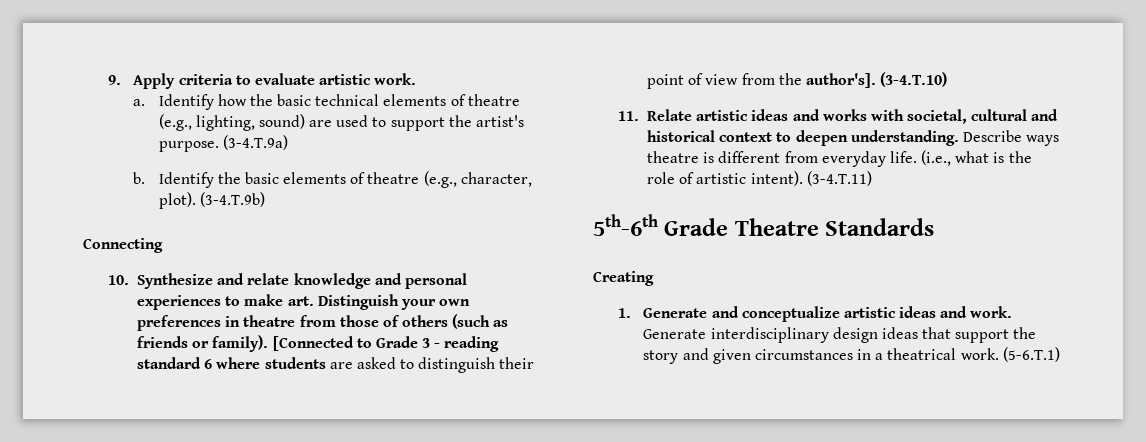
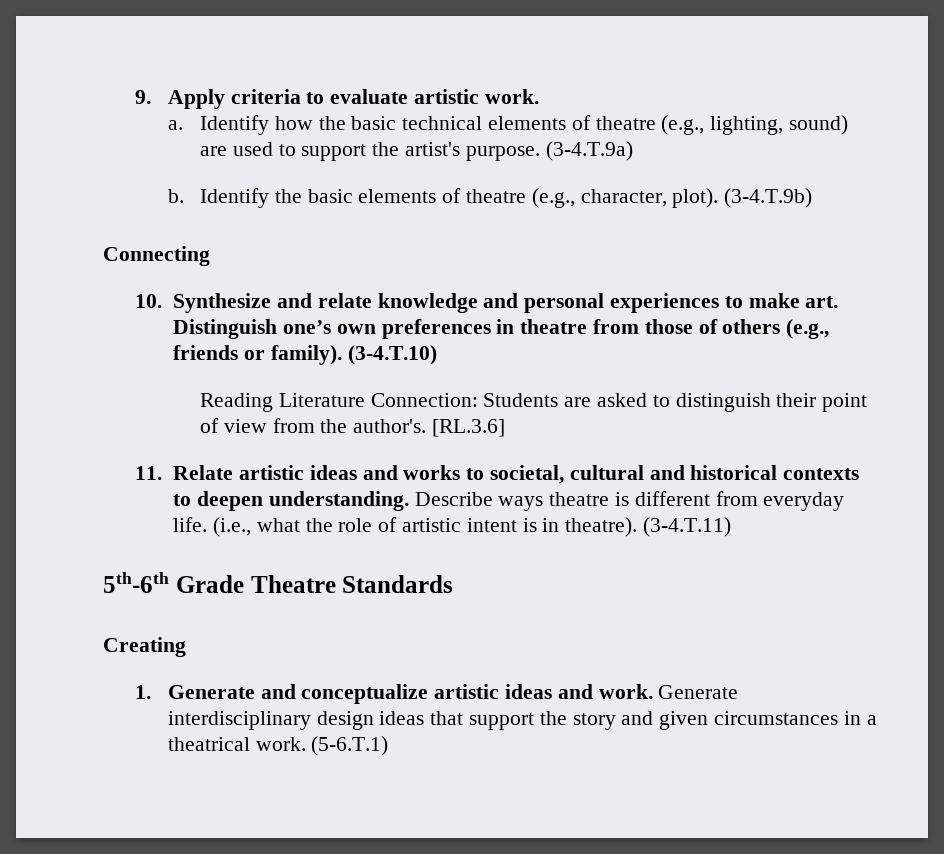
- 10. Synthesize and relate knowledge and personal experiences to make art. Distinguish your own preferences in theatre from those of others (such as friends or family).
+ 10. Synthesize and relate knowledge and personal experiences to make art. Distinguish one’s own preferences in theatre from those of others (e.g., friends or family).
- [Connected to Grade 3 - reading standard 6 where students are asked to distinguish their point of view from the author's]. (3-4.T.10)
+ (3-4.T.10)
+ Reading Literature Connection: Students are asked to distinguish their point of view from the author's. [RL.3.6]
- 11. Relate artistic ideas and works with societal, cultural and historical context to deepen understanding.
+ 11. Relate artistic ideas and works to societal, cultural and historical contexts to deepen understanding.
- (i.e., what is the role of artistic intent).
+ (i.e., what the role of artistic intent is in theatre).

